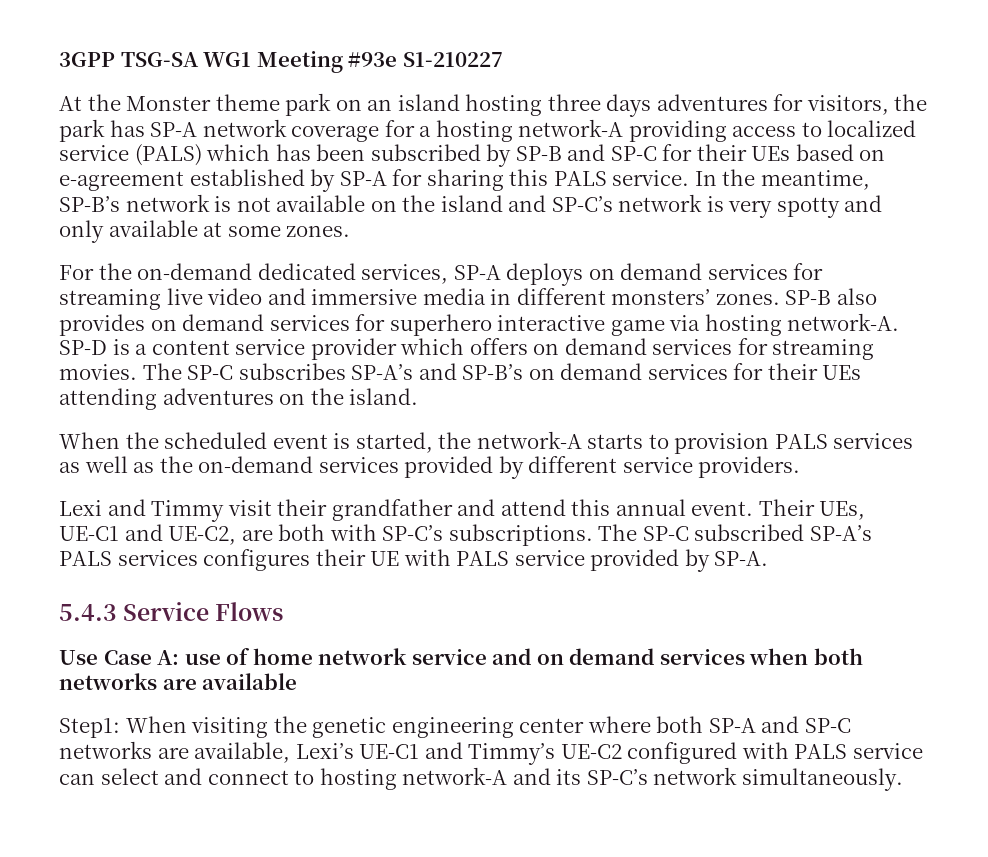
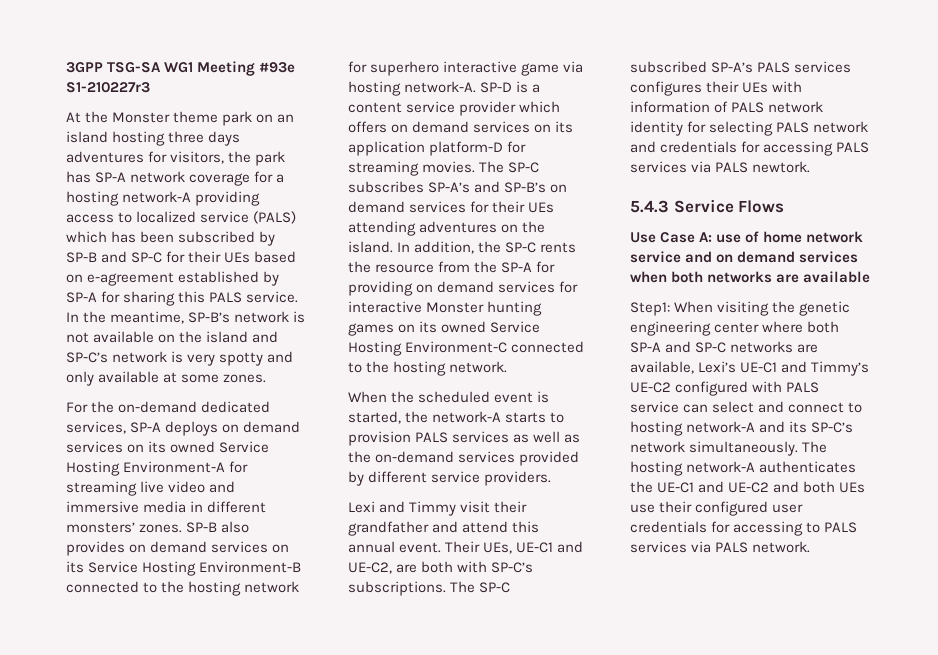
- 3GPP TSG-SA WG1 Meeting #93e S1-210227
+ 3GPP TSG-SA WG1 Meeting #93e S1-210227r3
- For the on-demand dedicated services, SP-A deploys on demand services for streaming live video and immersive media in different monsters’ zones.
+ For the on-demand dedicated services, SP-A deploys on demand services on its owned Service Hosting Environment-A for streaming live video and immersive media in different monsters’ zones.
- SP-B also provides on demand services for superhero interactive game via hosting network-A.
+ SP-B also provides on demand services on its Service Hosting Environment-B connected to the hosting network for superhero interactive game via hosting network-A.
- SP-D is a content service provider which offers on demand services for streaming movies.
+ SP-D is a content service provider which offers on demand services on its application platform-D for streaming movies.
+ In addition, the SP-C rents the resource from the SP-A for providing on demand services for interactive Monster hunting games on its owned Service Hosting Environment-C connected to the hosting network.
- The SP-C subscribed SP-A’s PALS services configures their UE with PALS service provided by SP-A.
+ The SP-C subscribed SP-A’s PALS services configures their UEs with information of PALS network identity for selecting PALS network and credentials for accessing PALS services via PALS newtork.
+ The hosting network-A authenticates the UE-C1 and UE-C2 and both UEs use their configured user credentials for accessing to PALS services via PALS network.

